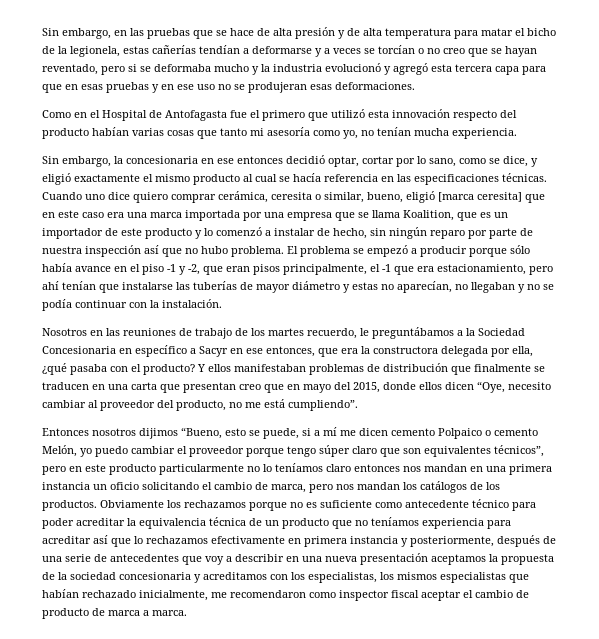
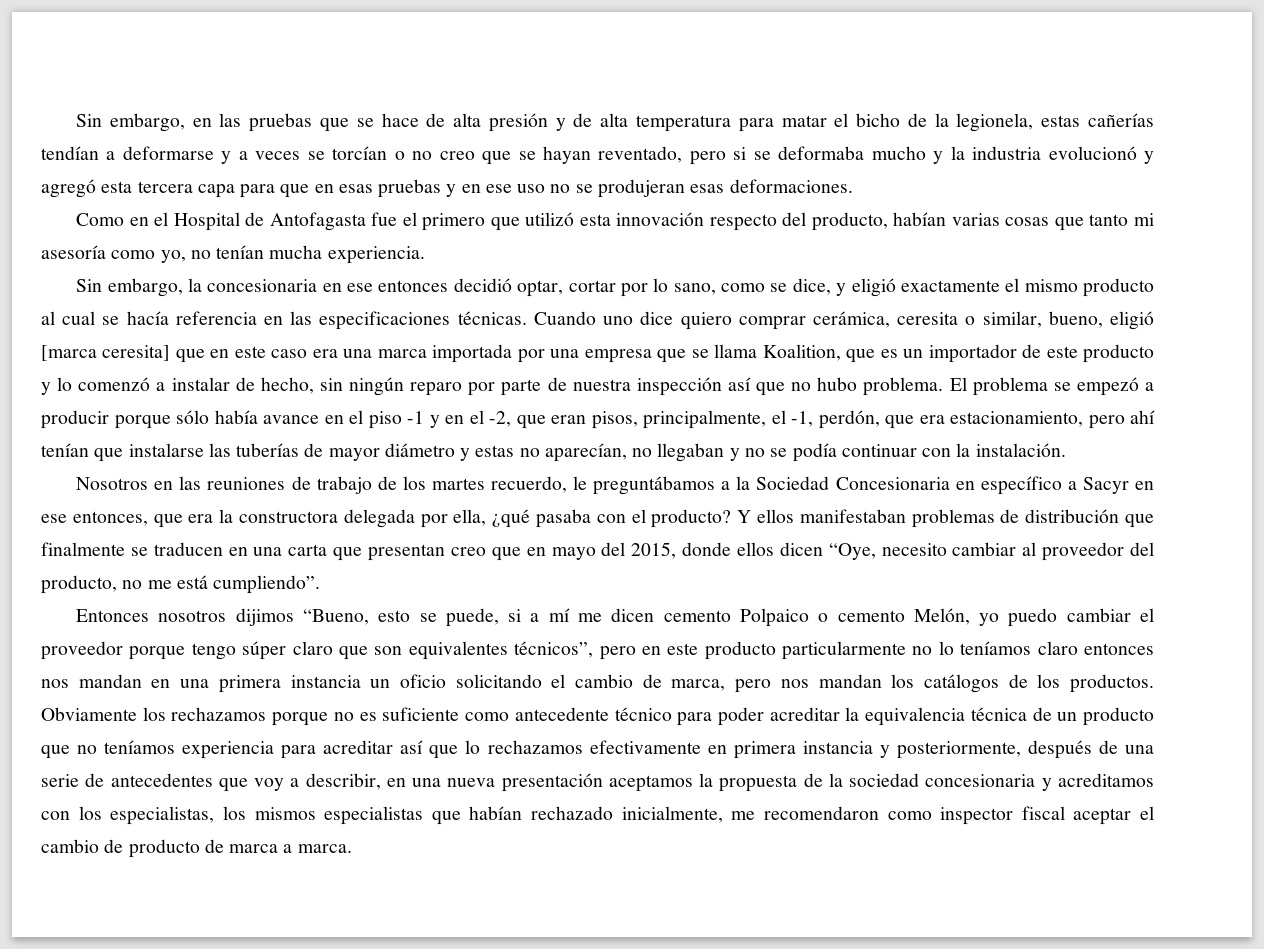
- Como en el Hospital de Antofagasta fue el primero que utilizó esta innovación respecto del producto habían varias cosas que tanto mi asesoría como yo, no tenían mucha experiencia.
+ Como en el Hospital de Antofagasta fue el primero que utilizó esta innovación respecto del producto, habían varias cosas que tanto mi asesoría como yo, no tenían mucha experiencia.
- El problema se empezó a producir porque sólo había avance en el piso -1 y -2, que eran pisos principalmente, el -1 que era estacionamiento, pero ahí tenían que instalarse las tuberías de mayor diámetro y estas no aparecían, no llegaban y no se podía continuar con la instalación.
+ El problema se empezó a producir porque sólo había avance en el piso -1 y en el -2, que eran pisos, principalmente, el -1, perdón, que era estacionamiento, pero ahí tenían que instalarse las tuberías de mayor diámetro y estas no aparecían, no llegaban y no se podía continuar con la instalación.
- Obviamente los rechazamos porque no es suficiente como antecedente técnico para poder acreditar la equivalencia técnica de un producto que no teníamos experiencia para acreditar así que lo rechazamos efectivamente en primera instancia y posteriormente, después de una serie de antecedentes que voy a describir en una nueva presentación aceptamos la propuesta de la sociedad concesionaria y acreditamos con los especialistas, los mismos especialistas que habían rechazado inicialmente, me recomendaron como inspector fiscal aceptar el cambio de producto de marca a marca.
+ Obviamente los rechazamos porque no es suficiente como antecedente técnico para poder acreditar la equivalencia técnica de un producto que no teníamos experiencia para acreditar así que lo rechazamos efectivamente en primera instancia y posteriormente, después de una serie de antecedentes que voy a describir, en una nueva presentación aceptamos la propuesta de la sociedad concesionaria y acreditamos con los especialistas, los mismos especialistas que habían rechazado inicialmente, me recomendaron como inspector fiscal aceptar el cambio de producto de marca a marca.

